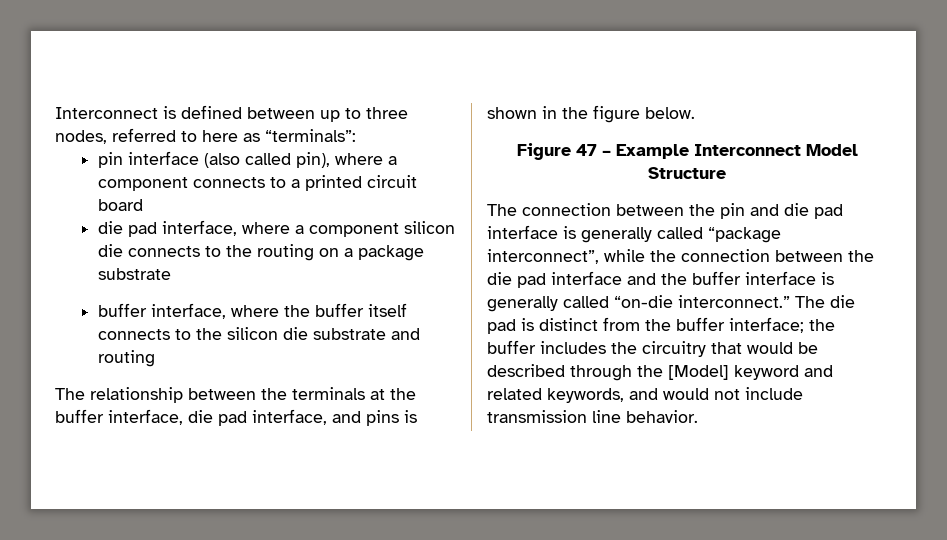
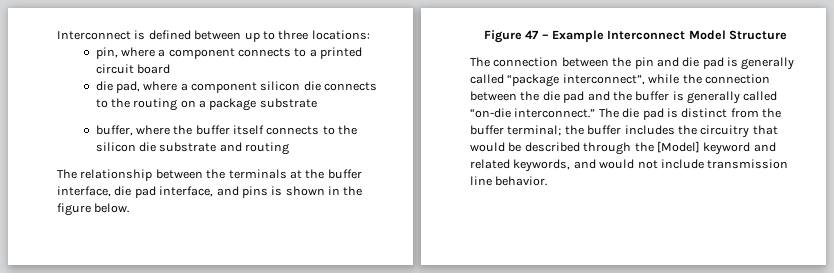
- Interconnect is defined between up to three nodes, referred to here as “terminals”:
- pin interface (also called pin), where a component connects to a printed circuit board
+ Interconnect is defined between up to three locations:
+ pin, where a component connects to a printed circuit board
- die pad interface, where a component silicon die connects to the routing on a package substrate
+ die pad, where a component silicon die connects to the routing on a package substrate
- buffer interface, where the buffer itself connects to the silicon die substrate and routing
+ buffer, where the buffer itself connects to the silicon die substrate and routing
- The connection between the pin and die pad interface is generally called “package interconnect”, while the connection between the die pad interface and the buffer interface is generally called “on-die interconnect.”
+ The connection between the pin and die pad is generally called “package interconnect”, while the connection between the die pad and the buffer is generally called “on-die interconnect.”
- The die pad is distinct from the buffer interface; the buffer includes the circuitry that would be described through the [Model] keyword and related keywords, and would not include transmission line behavior.
+ The die pad is distinct from the buffer terminal; the buffer includes the circuitry that would be described through the [Model] keyword and related keywords, and would not include transmission line behavior.

